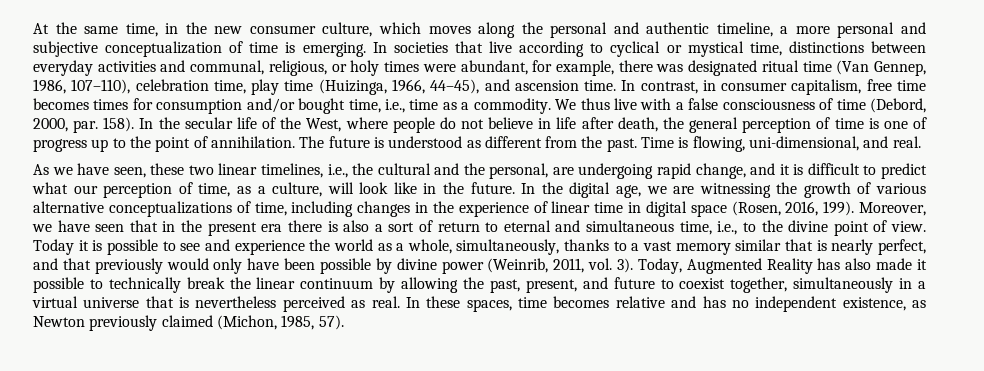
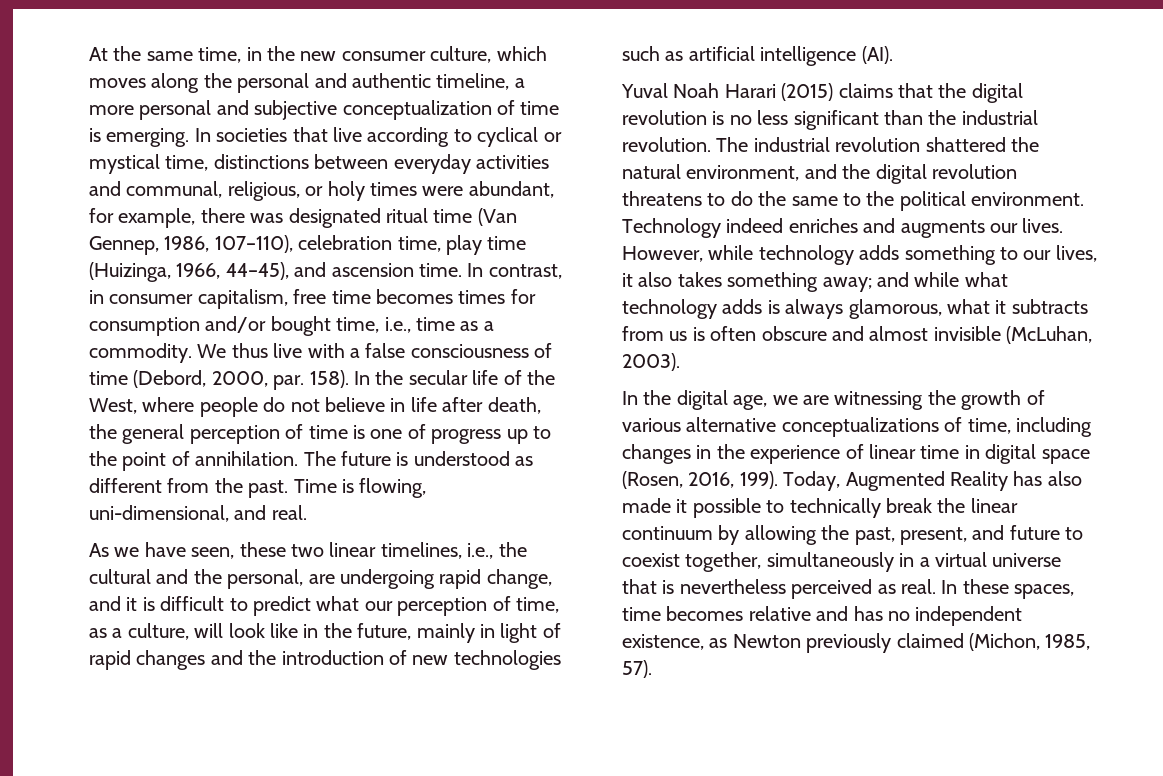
- As we have seen, these two linear timelines, i.e., the cultural and the personal, are undergoing rapid change, and it is difficult to predict what our perception of time, as a culture, will look like in the future. In the digital age, we are witnessing the growth of various alternative conceptualizations of time, including changes in the experience of linear time in digital space (Rosen, 2016, 199).
+ As we have seen, these two linear timelines, i.e., the cultural and the personal, are undergoing rapid change, and it is difficult to predict what our perception of time, as a culture, will look like in the future, mainly in light of rapid changes and the introduction of new technologies such as artificial intelligence (AI).
+ Yuval Noah Harari (2015) claims that the digital revolution is no less significant than the industrial revolution. The industrial revolution shattered the natural environment, and the digital revolution threatens to do the same to the political environment. Technology indeed enriches and augments our lives. However, while technology adds something to our lives, it also takes something away; and while what technology adds is always glamorous, what it subtracts from us is often obscure and almost invisible (McLuhan, 2003).
+ In the digital age, we are witnessing the growth of various alternative conceptualizations of time, including changes in the experience of linear time in digital space (Rosen, 2016, 199).
- Moreover, we have seen that in the present era there is also a sort of return to eternal and simultaneous time, i.e., to the divine point of view. Today it is possible to see and experience the world as a whole, simultaneously, thanks to a vast memory similar that is nearly perfect, and that previously would only have been possible by divine power (Weinrib, 2011, vol. 3).

